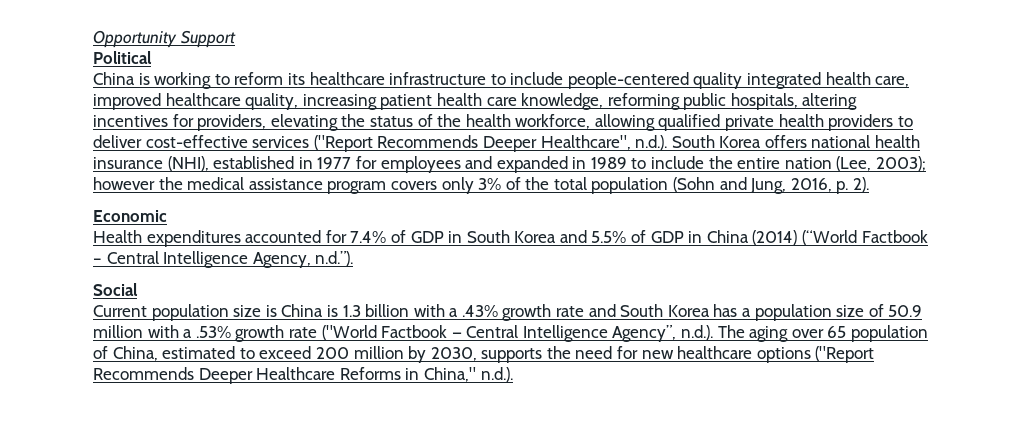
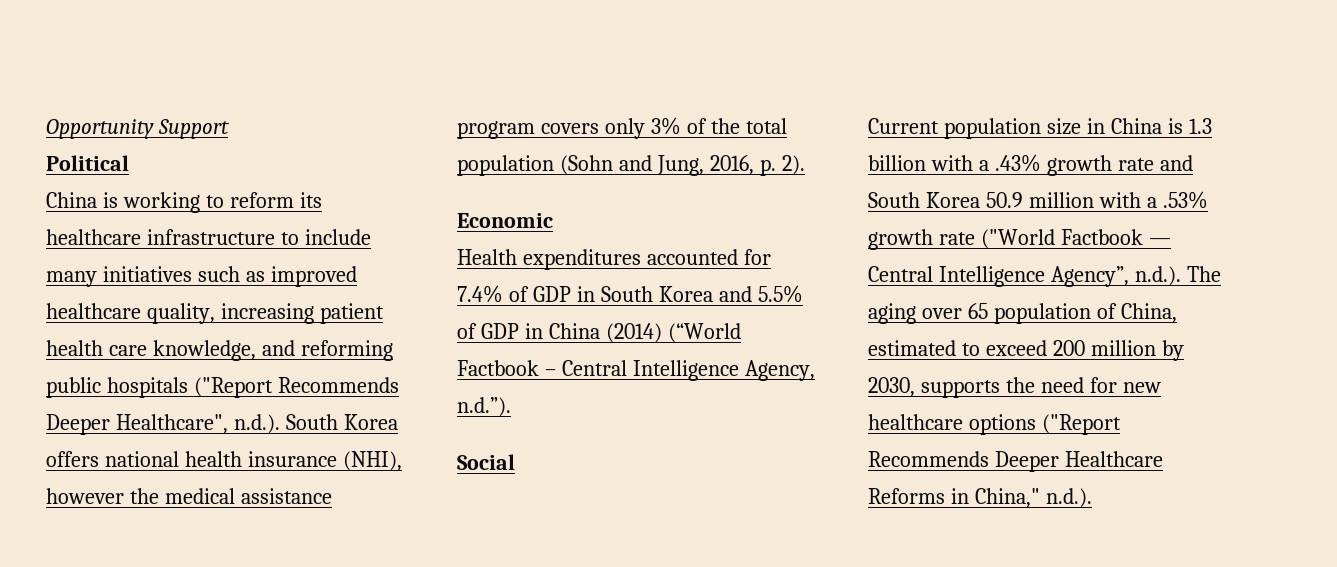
- China is working to reform its healthcare infrastructure to include people-centered quality integrated health care, improved healthcare quality, increasing patient health care knowledge, reforming public hospitals, altering incentives for providers, elevating the status of the health workforce, allowing qualified private health providers to deliver cost-effective services ("Report Recommends Deeper Healthcare", n.d.). South Korea offers national health insurance (NHI), established in 1977 for employees and expanded in 1989 to include the entire nation (Lee, 2003); however the medical assistance program covers only 3% of the total population (Sohn and Jung, 2016, p. 2).
+ China is working to reform its healthcare infrastructure to include many initiatives such as improved healthcare quality, increasing patient health care knowledge, and reforming public hospitals ("Report Recommends Deeper Healthcare", n.d.). South Korea offers national health insurance (NHI), however the medical assistance program covers only 3% of the total population (Sohn and Jung, 2016, p. 2).
- Current population size is China is 1.3 billion with a .43% growth rate and South Korea has a population size of 50.9 million with a .53% growth rate ("World Factbook — Central Intelligence Agency”, n.d.). The aging over 65 population of China, estimated to exceed 200 million by 2030, supports the need for new healthcare options ("Report Recommends Deeper Healthcare Reforms in China," n.d.).
+ Current population size in China is 1.3 billion with a .43% growth rate and South Korea 50.9 million with a .53% growth rate ("World Factbook — Central Intelligence Agency”, n.d.). The aging over 65 population of China, estimated to exceed 200 million by 2030, supports the need for new healthcare options ("Report Recommends Deeper Healthcare Reforms in China," n.d.).

